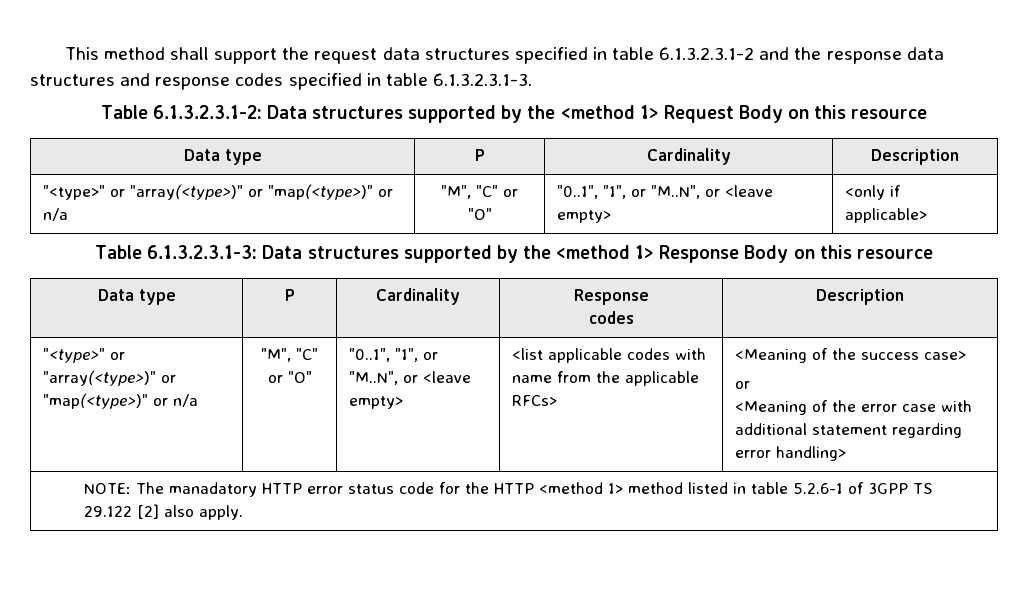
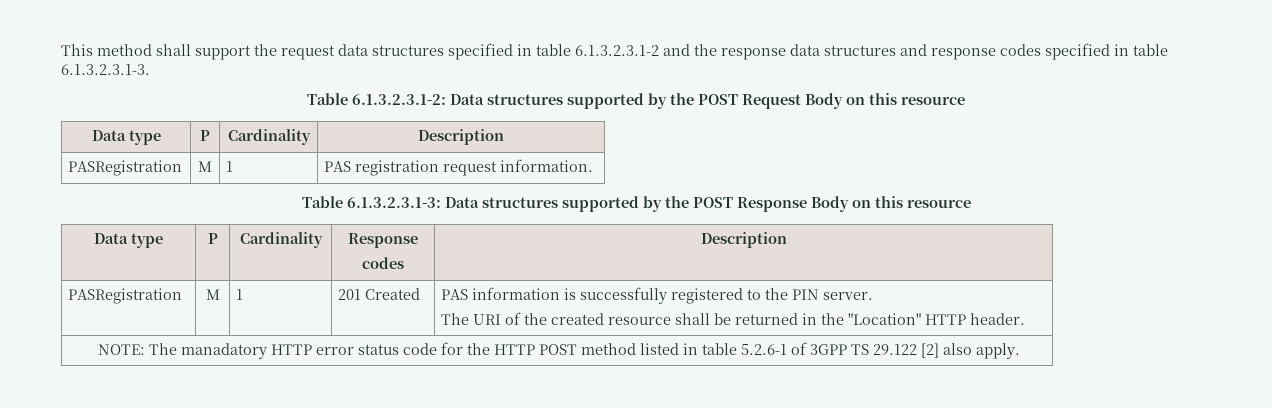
- Table 6.1.3.2.3.1-2: Data structures supported by the <method 1> Request Body on this resource
+ Table 6.1.3.2.3.1-2: Data structures supported by the POST Request Body on this resource
- "<type>" or "array(<type>)" or "map(<type>)" or n/a | "M", "C" or "O" | "0..1", "1", or "M..N", or <leave empty> | <only if applicable>
+ PASRegistration | M | 1 | PAS registration request information.
- Table 6.1.3.2.3.1-3: Data structures supported by the <method 1> Response Body on this resource
+ Table 6.1.3.2.3.1-3: Data structures supported by the POST Response Body on this resource
- "<type>" or "array(<type>)" or "map(<type>)" or n/a | "M", "C" or "O" | "0..1", "1", or "M..N", or <leave empty> | <list applicable codes with name from the applicable RFCs> | <Meaning of the success case>
- or
- <Meaning of the error case with additional statement regarding error handling>
+ PASRegistration | M | 1 | 201 Created | PAS information is successfully registered to the PIN server.
+ The URI of the created resource shall be returned in the "Location" HTTP header.
- NOTE: The manadatory HTTP error status code for the HTTP <method 1> method listed in table 5.2.6-1 of 3GPP TS 29.122 [2] also apply.
+ NOTE: The manadatory HTTP error status code for the HTTP POST method listed in table 5.2.6-1 of 3GPP TS 29.122 [2] also apply.

